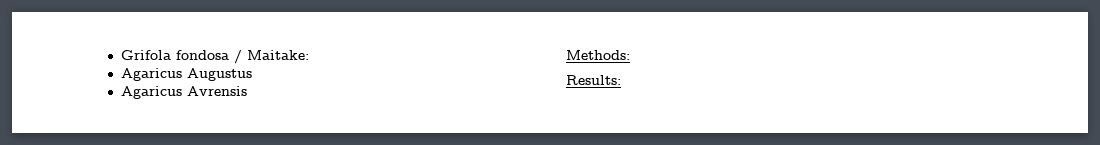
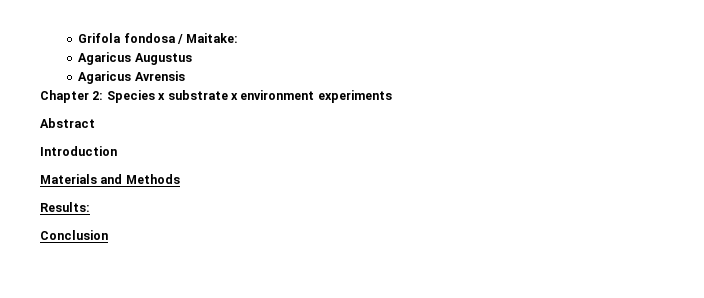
- Methods:
+ Chapter 2: Species x substrate x environment experiments
+ Abstract
+ Introduction
+ Materials and Methods
+ Conclusion

